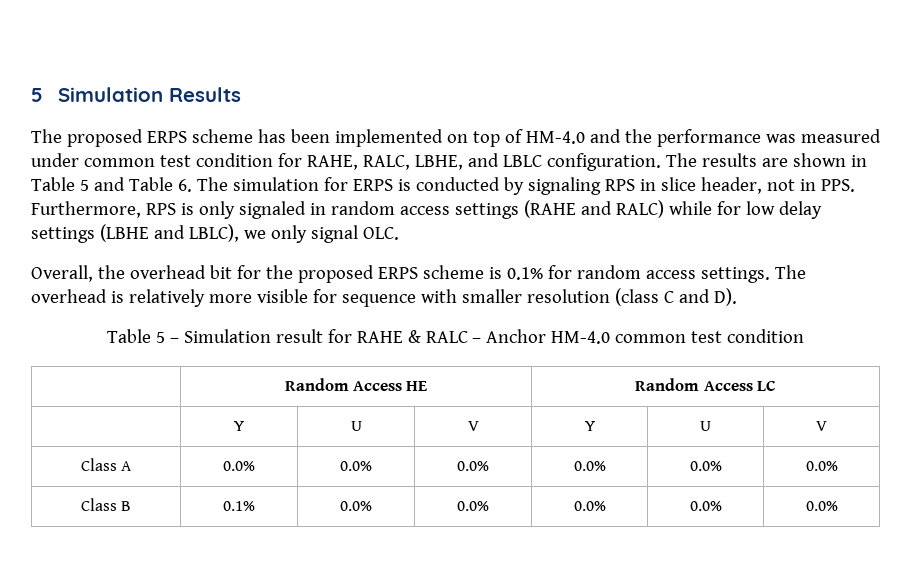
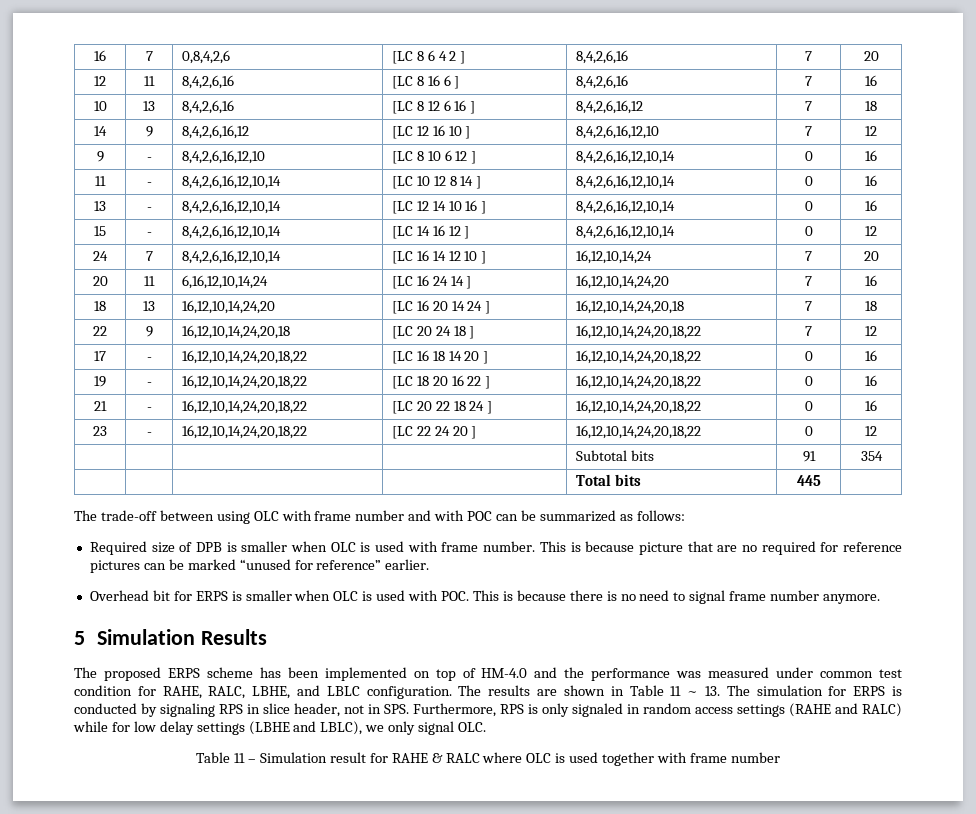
+ 16 | 7 | 0,8,4,2,6 | [LC 8 6 4 2 ] | 8,4,2,6,16 | 7 | 20
+ 12 | 11 | 8,4,2,6,16 | [LC 8 16 6 ] | 8,4,2,6,16 | 7 | 16
+ 10 | 13 | 8,4,2,6,16 | [LC 8 12 6 16 ] | 8,4,2,6,16,12 | 7 | 18
+ 14 | 9 | 8,4,2,6,16,12 | [LC 12 16 10 ] | 8,4,2,6,16,12,10 | 7 | 12
+ 9 | - | 8,4,2,6,16,12,10 | [LC 8 10 6 12 ] | 8,4,2,6,16,12,10,14 | 0 | 16
+ 11 | - | 8,4,2,6,16,12,10,14 | [LC 10 12 8 14 ] | 8,4,2,6,16,12,10,14 | 0 | 16
+ 13 | - | 8,4,2,6,16,12,10,14 | [LC 12 14 10 16 ] | 8,4,2,6,16,12,10,14 | 0 | 16
+ 15 | - | 8,4,2,6,16,12,10,14 | [LC 14 16 12 ] | 8,4,2,6,16,12,10,14 | 0 | 12
+ 24 | 7 | 8,4,2,6,16,12,10,14 | [LC 16 14 12 10 ] | 16,12,10,14,24 | 7 | 20
+ 20 | 11 | 6,16,12,10,14,24 | [LC 16 24 14 ] | 16,12,10,14,24,20 | 7 | 16
+ 18 | 13 | 16,12,10,14,24,20 | [LC 16 20 14 24 ] | 16,12,10,14,24,20,18 | 7 | 18
+ 22 | 9 | 16,12,10,14,24,20,18 | [LC 20 24 18 ] | 16,12,10,14,24,20,18,22 | 7 | 12
+ 17 | - | 16,12,10,14,24,20,18,22 | [LC 16 18 14 20 ] | 16,12,10,14,24,20,18,22 | 0 | 16
+ 19 | - | 16,12,10,14,24,20,18,22 | [LC 18 20 16 22 ] | 16,12,10,14,24,20,18,22 | 0 | 16
+ 21 | - | 16,12,10,14,24,20,18,22 | [LC 20 22 18 24 ] | 16,12,10,14,24,20,18,22 | 0 | 16
+ 23 | - | 16,12,10,14,24,20,18,22 | [LC 22 24 20 ] | 16,12,10,14,24,20,18,22 | 0 | 12
+ | | | | Subtotal bits | 91 | 354
+ | | | | Total bits | 445 |
+ The trade-off between using OLC with frame number and with POC can be summarized as follows:
+ Required size of DPB is smaller when OLC is used with frame number. This is because picture that are no required for reference pictures can be marked “unused for reference” earlier.
+ Overhead bit for ERPS is smaller when OLC is used with POC. This is because there is no need to signal frame number anymore.
- The results are shown in Table 5 and Table 6. The simulation for ERPS is conducted by signaling RPS in slice header, not in PPS. Furthermore, RPS is only signaled in random access settings (RAHE and RALC) while for low delay settings (LBHE and LBLC), we only signal OLC.
+ The results are shown in Table 11 ~ 13. The simulation for ERPS is conducted by signaling RPS in slice header, not in SPS. Furthermore, RPS is only signaled in random access settings (RAHE and RALC) while for low delay settings (LBHE and LBLC), we only signal OLC.
- Overall, the overhead bit for the proposed ERPS scheme is 0.1% for random access settings. The overhead is relatively more visible for sequence with smaller resolution (class C and D).
- Table 5 – Simulation result for RAHE & RALC – Anchor HM-4.0 common test condition
- | Random Access HE | Random Access LC
- | Y | U | V | Y | U | V
- Class A | 0.0% | 0.0% | 0.0% | 0.0% | 0.0% | 0.0%
- Class B | 0.1% | 0.0% | 0.0% | 0.0% | 0.0% | 0.0%
+ Table 11 – Simulation result for RAHE & RALC where OLC is used together with frame number

